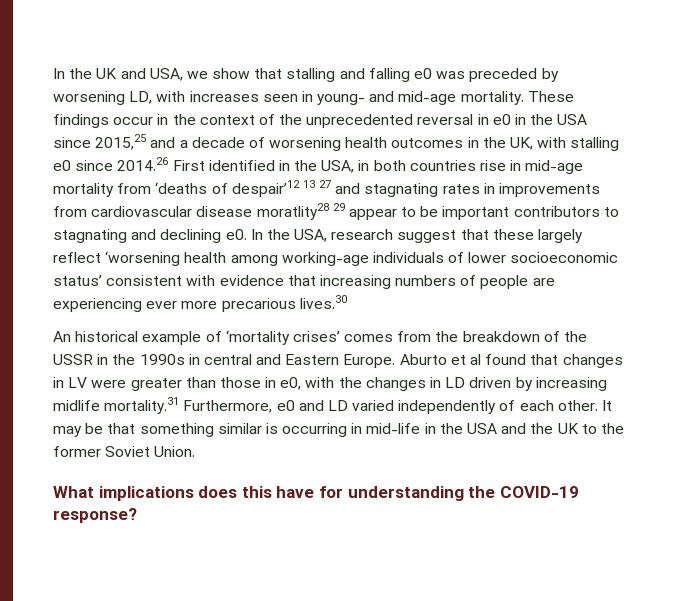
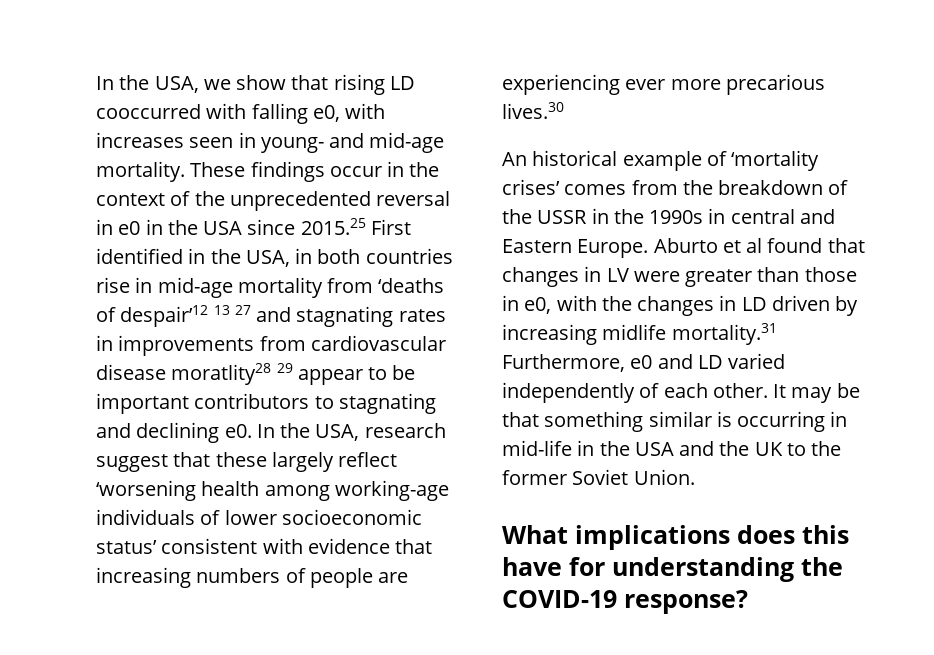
- In the UK and USA, we show that stalling and falling e0 was preceded by worsening LD, with increases seen in young- and mid-age mortality.
+ In the USA, we show that rising LD cooccurred with falling e0, with increases seen in young- and mid-age mortality.
- These findings occur in the context of the unprecedented reversal in e0 in the USA since 2015,25 and a decade of worsening health outcomes in the UK, with stalling e0 since 2014.26 First identified in the USA, in both countries rise in mid-age mortality from ‘deaths of despair’12 13 27 and stagnating rates in improvements from cardiovascular disease moratlity28 29 appear to be important contributors to stagnating and declining e0.
+ These findings occur in the context of the unprecedented reversal in e0 in the USA since 2015.25 First identified in the USA, in both countries rise in mid-age mortality from ‘deaths of despair’12 13 27 and stagnating rates in improvements from cardiovascular disease moratlity28 29 appear to be important contributors to stagnating and declining e0.

